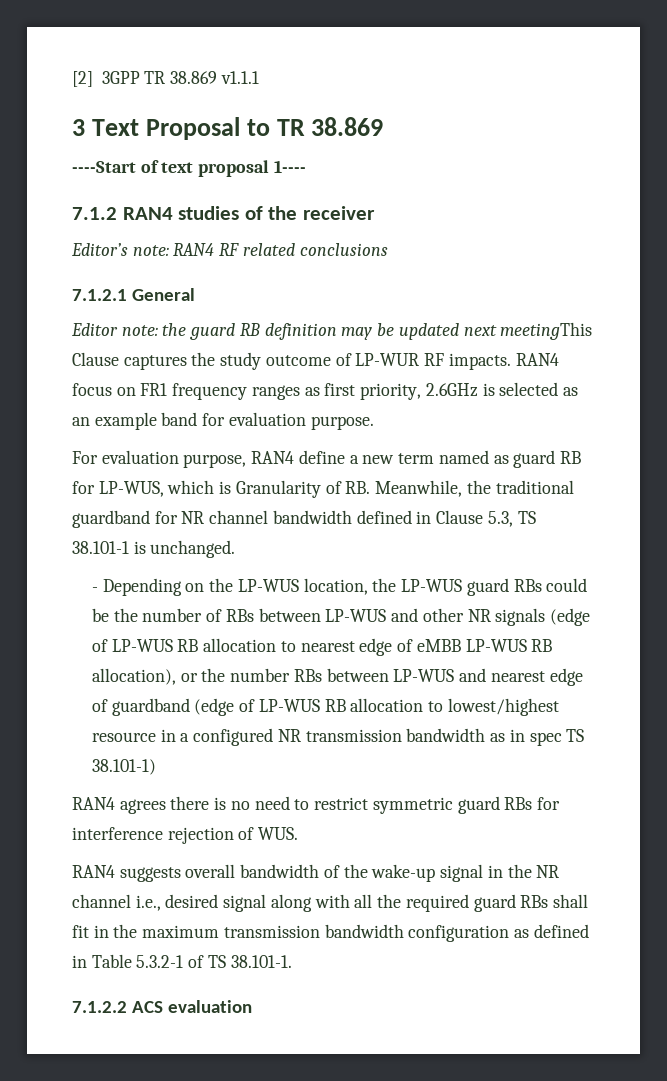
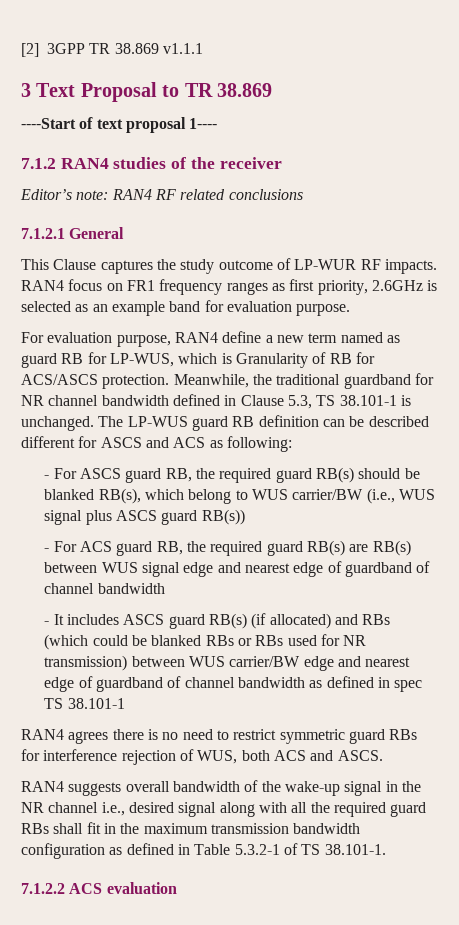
- Editor note: the guard RB definition may be updated next meetingThis Clause captures the study outcome of LP-WUR RF impacts.
+ This Clause captures the study outcome of LP-WUR RF impacts.
- For evaluation purpose, RAN4 define a new term named as guard RB for LP-WUS, which is Granularity of RB. Meanwhile, the traditional guardband for NR channel bandwidth defined in Clause 5.3, TS 38.101-1 is unchanged.
- - Depending on the LP-WUS location, the LP-WUS guard RBs could be the number of RBs between LP-WUS and other NR signals (edge of LP-WUS RB allocation to nearest edge of eMBB LP-WUS RB allocation), or the number RBs between LP-WUS and nearest edge of guardband (edge of LP-WUS RB allocation to lowest/highest resource in a configured NR transmission bandwidth as in spec TS 38.101-1)
+ For evaluation purpose, RAN4 define a new term named as guard RB for LP-WUS, which is Granularity of RB for ACS/ASCS protection. Meanwhile, the traditional guardband for NR channel bandwidth defined in Clause 5.3, TS 38.101-1 is unchanged. The LP-WUS guard RB definition can be described different for ASCS and ACS as following:
+ - For ASCS guard RB, the required guard RB(s) should be blanked RB(s), which belong to WUS carrier/BW (i.e., WUS signal plus ASCS guard RB(s))
+ - For ACS guard RB, the required guard RB(s) are RB(s) between WUS signal edge and nearest edge of guardband of channel bandwidth
+ - It includes ASCS guard RB(s) (if allocated) and RBs (which could be blanked RBs or RBs used for NR transmission) between WUS carrier/BW edge and nearest edge of guardband of channel bandwidth as defined in spec TS 38.101-1
- RAN4 agrees there is no need to restrict symmetric guard RBs for interference rejection of WUS.
+ RAN4 agrees there is no need to restrict symmetric guard RBs for interference rejection of WUS, both ACS and ASCS.

